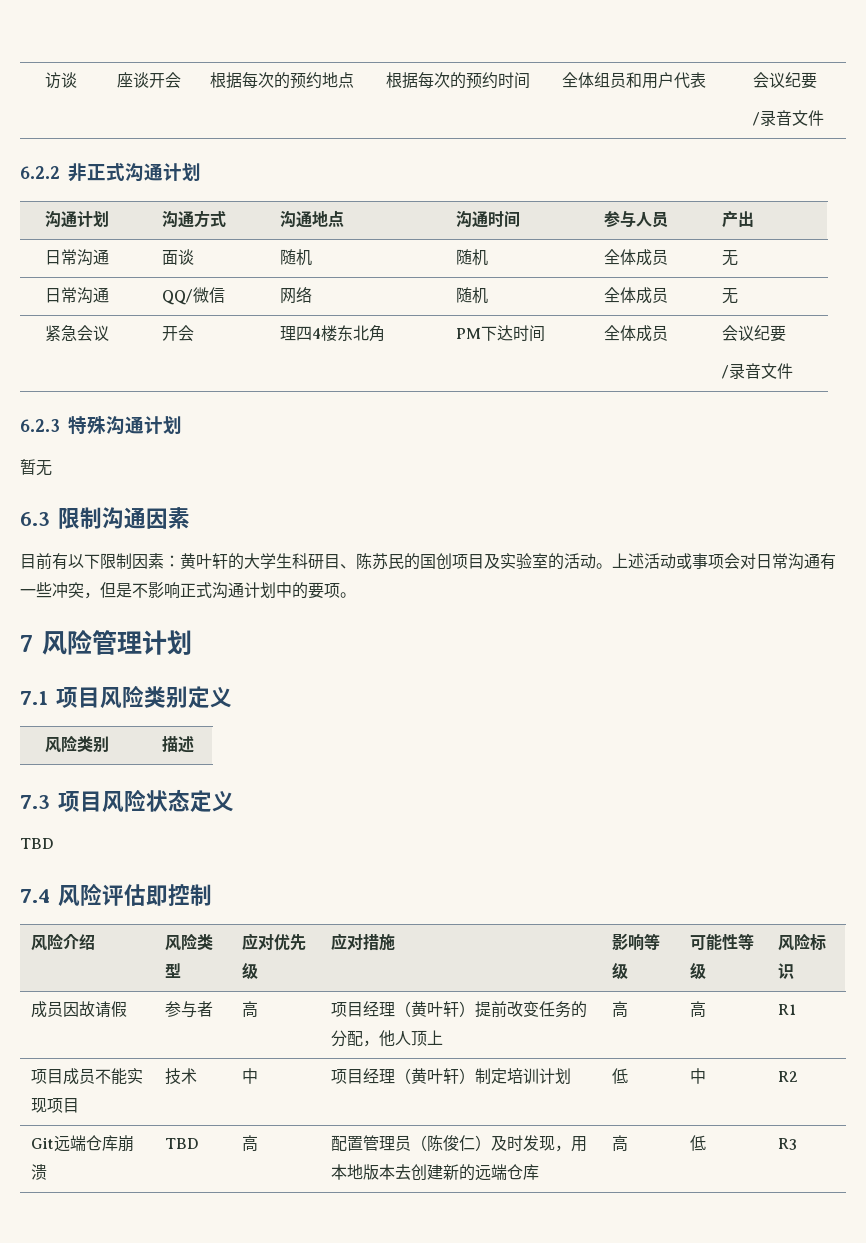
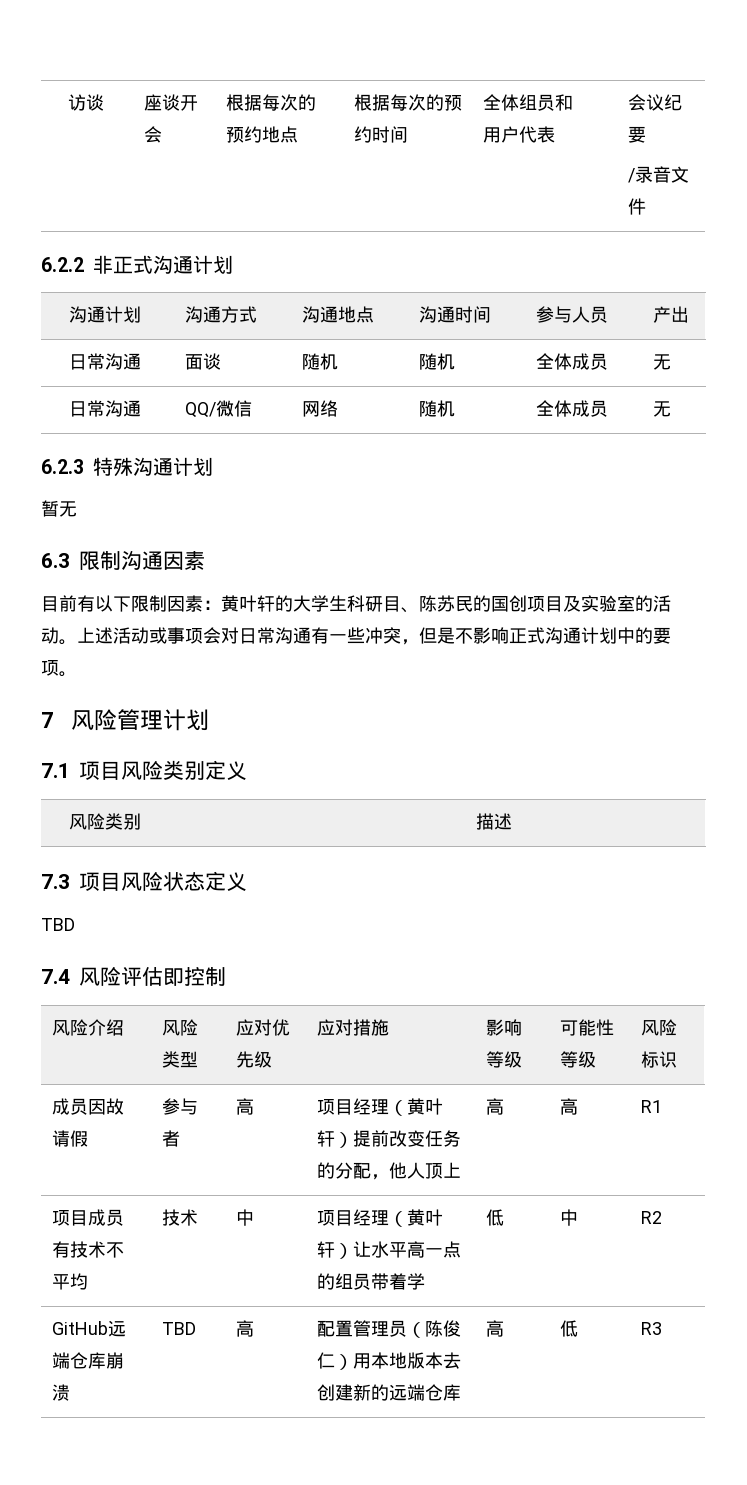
- 紧急会议 | 开会 | 理四4楼东北角 | PM下达时间 | 全体成员 | 会议纪要
- /录音文件
- 项目成员不能实现项目 | 技术 | 中 | 项目经理（黄叶轩）制定培训计划 | 低 | 中 | R2
+ 项目成员有技术不平均 | 技术 | 中 | 项目经理（黄叶轩）让水平高一点的组员带着学 | 低 | 中 | R2
- Git远端仓库崩溃 | TBD | 高 | 配置管理员（陈俊仁）及时发现，用本地版本去创建新的远端仓库 | 高 | 低 | R3
+ GitHub远端仓库崩溃 | TBD | 高 | 配置管理员（陈俊仁）用本地版本去创建新的远端仓库 | 高 | 低 | R3

